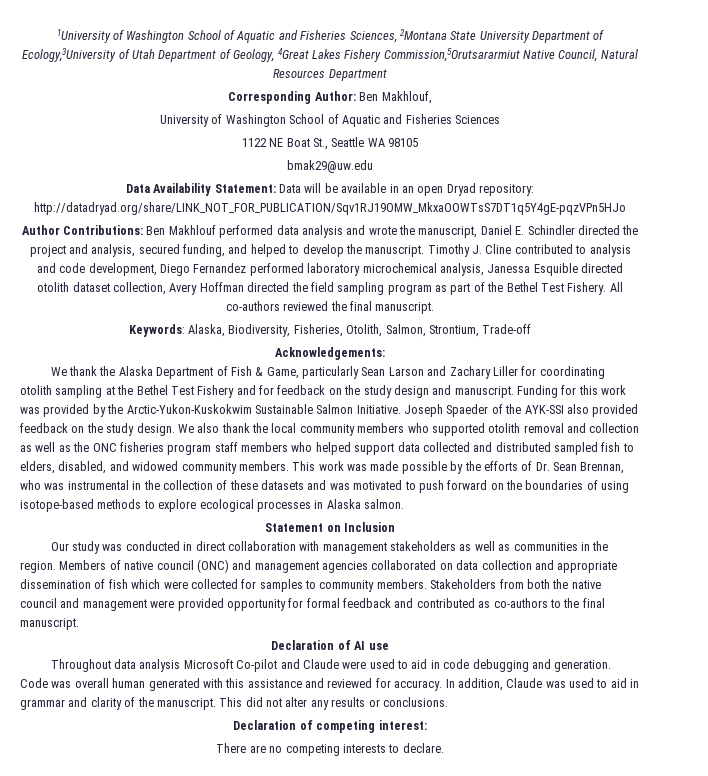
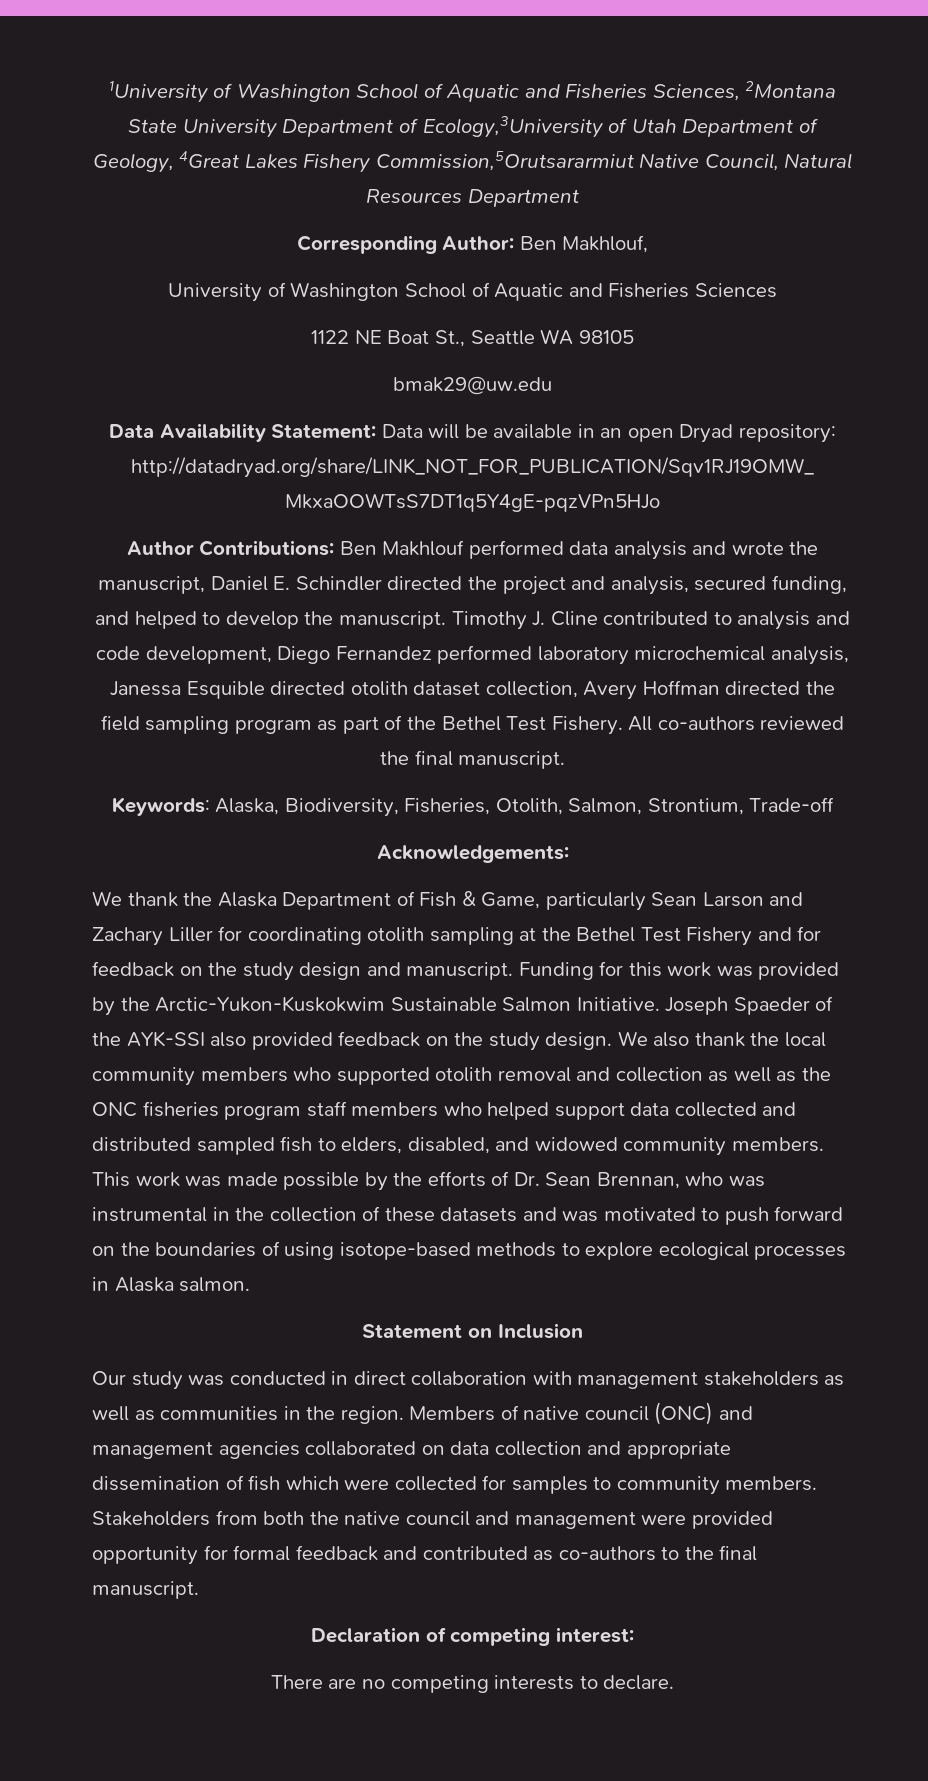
- Declaration of AI use
- Throughout data analysis Microsoft Co-pilot and Claude were used to aid in code debugging and generation. Code was overall human generated with this assistance and reviewed for accuracy. In addition, Claude was used to aid in grammar and clarity of the manuscript. This did not alter any results or conclusions.

